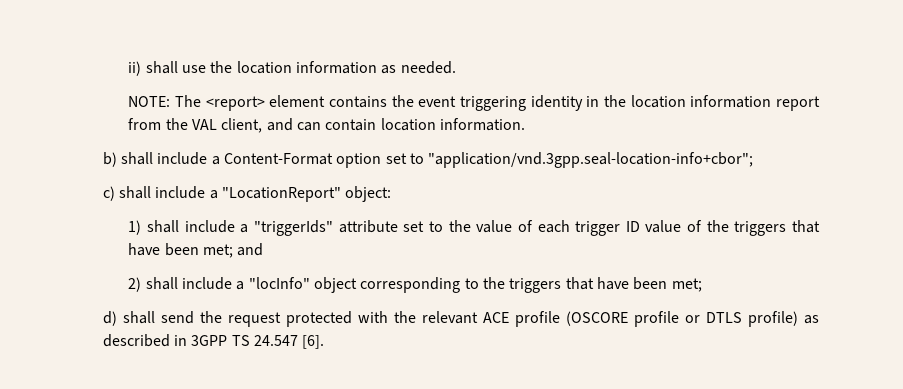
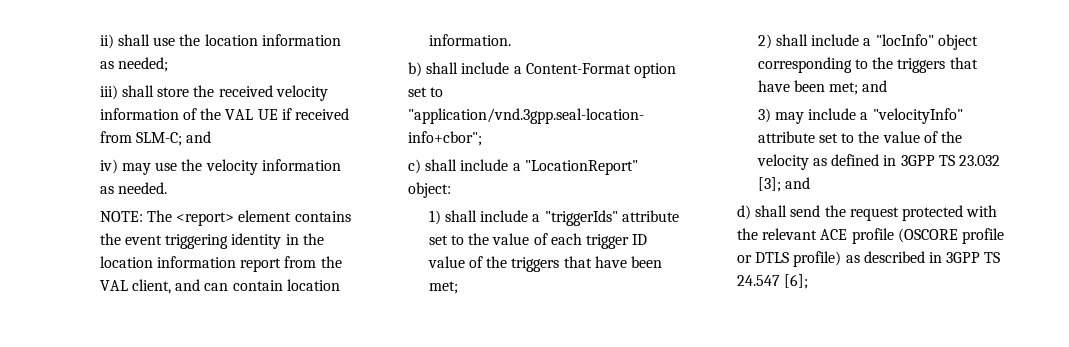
- ii) shall use the location information as needed.
+ ii) shall use the location information as needed;
+ iii) shall store the received velocity information of the VAL UE if received from SLM-C; and
+ iv) may use the velocity information as needed.
- 1) shall include a "triggerIds" attribute set to the value of each trigger ID value of the triggers that have been met; and
+ 1) shall include a "triggerIds" attribute set to the value of each trigger ID value of the triggers that have been met;
- 2) shall include a "locInfo" object corresponding to the triggers that have been met;
+ 2) shall include a "locInfo" object corresponding to the triggers that have been met; and
+ 3) may include a "velocityInfo" attribute set to the value of the velocity as defined in 3GPP TS 23.032 [3]; and
- d) shall send the request protected with the relevant ACE profile (OSCORE profile or DTLS profile) as described in 3GPP TS 24.547 [6].
+ d) shall send the request protected with the relevant ACE profile (OSCORE profile or DTLS profile) as described in 3GPP TS 24.547 [6];

